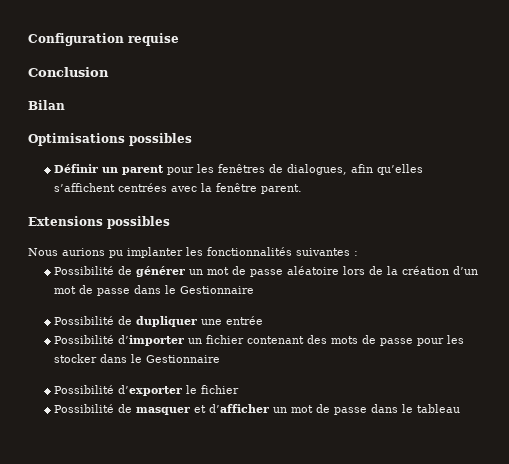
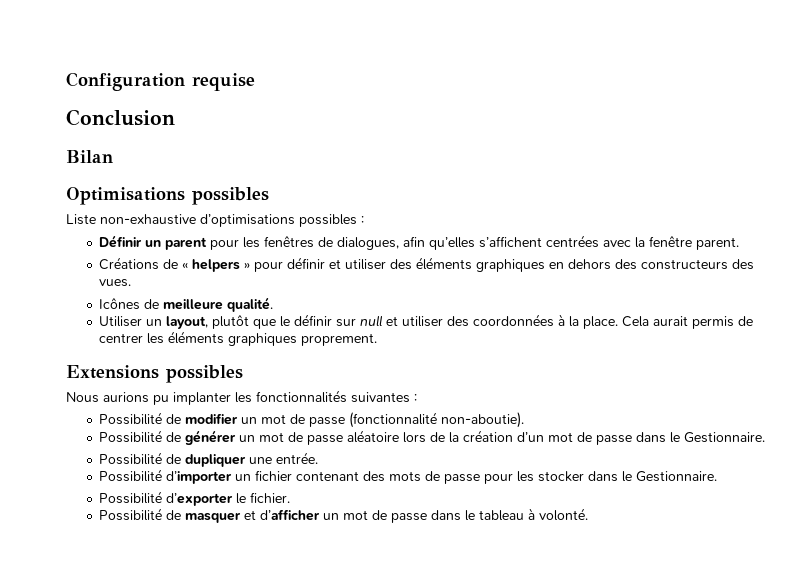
+ Liste non-exhaustive d’optimisations possibles :
+ Créations de « helpers » pour définir et utiliser des éléments graphiques en dehors des constructeurs des vues.
+ Icônes de meilleure qualité.
+ Utiliser un layout, plutôt que le définir sur null et utiliser des coordonnées à la place. Cela aurait permis de centrer les éléments graphiques proprement.
+ Possibilité de modifier un mot de passe (fonctionnalité non-aboutie).
- Possibilité de générer un mot de passe aléatoire lors de la création d’un mot de passe dans le Gestionnaire
+ Possibilité de générer un mot de passe aléatoire lors de la création d’un mot de passe dans le Gestionnaire.
- Possibilité de dupliquer une entrée
+ Possibilité de dupliquer une entrée.
- Possibilité d’importer un fichier contenant des mots de passe pour les stocker dans le Gestionnaire
+ Possibilité d’importer un fichier contenant des mots de passe pour les stocker dans le Gestionnaire.
- Possibilité d’exporter le fichier
+ Possibilité d’exporter le fichier.
- Possibilité de masquer et d’afficher un mot de passe dans le tableau
+ Possibilité de masquer et d’afficher un mot de passe dans le tableau à volonté.

